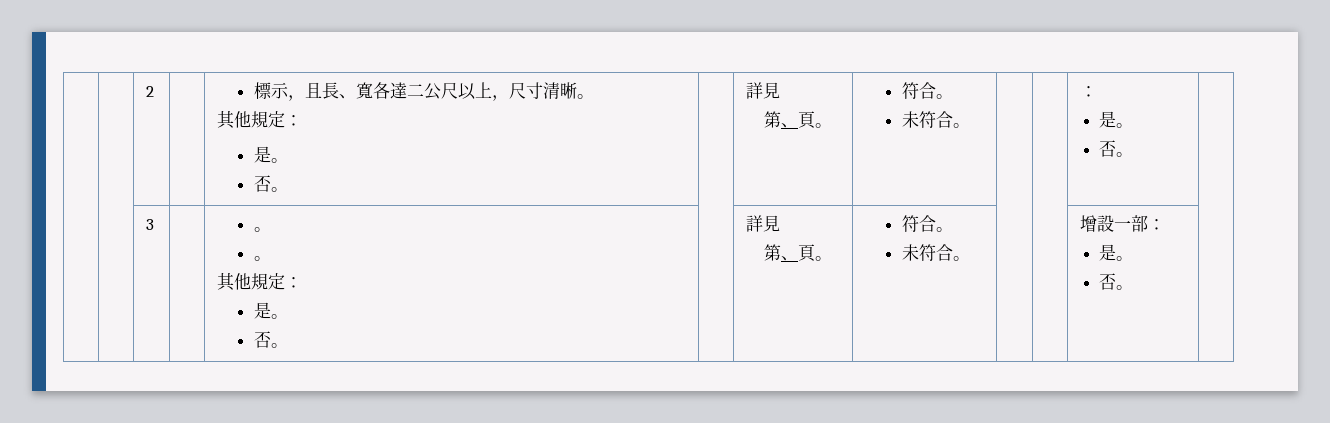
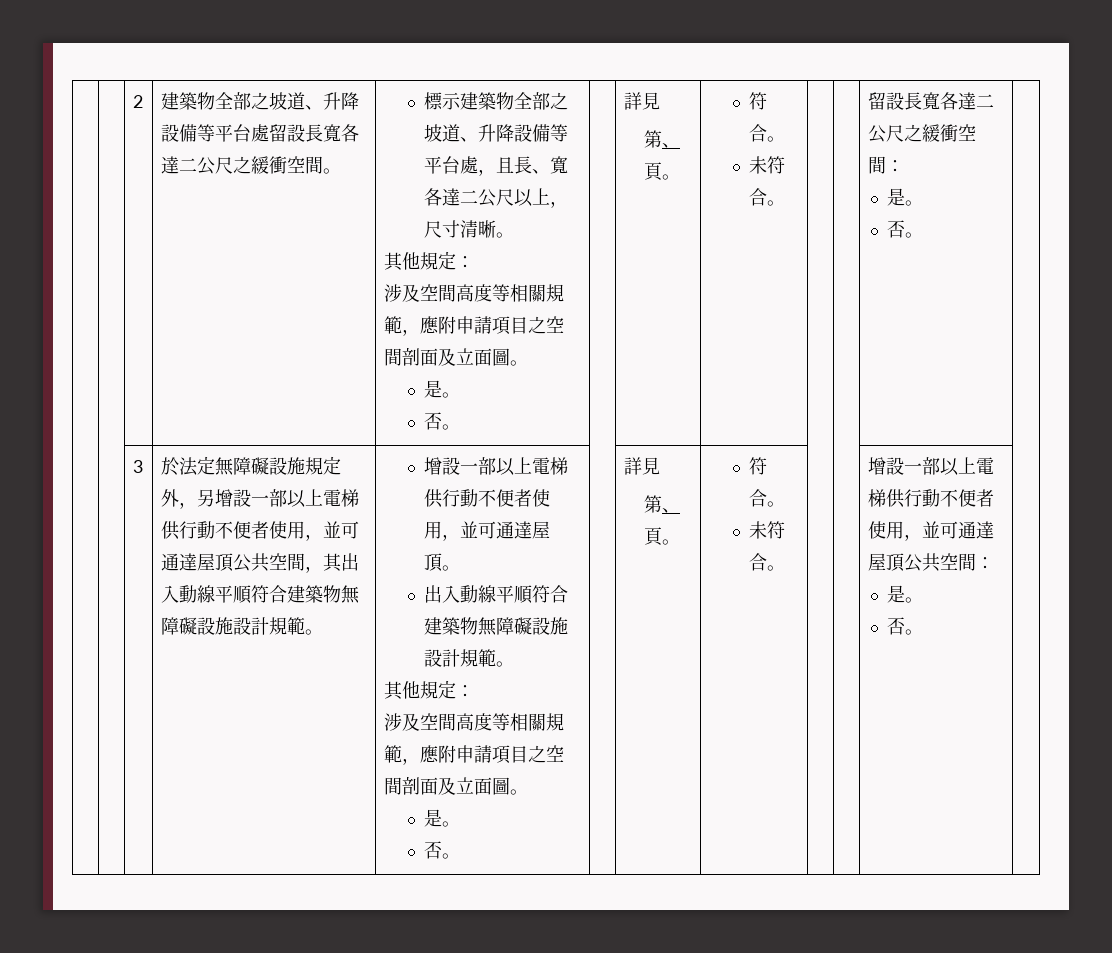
- 標示，且長、寬各達二公尺以上，尺寸清晰。
+ 建築物全部之坡道、升降設備等平台處留設長寬各達二公尺之緩衝空間。 | 標示建築物全部之坡道、升降設備等平台處，且長、寬各達二公尺以上，尺寸清晰。
  其他規定：
+ 涉及空間高度等相關規範，應附申請項目之空間剖面及立面圖。
  是。
  否。 | | 詳見
  第、頁。 | 符合。
- 未符合。 | | | ：
+ 未符合。 | | | 留設長寬各達二公尺之緩衝空間：
  是。
  否。 |
- | | 3 | | 。
- 。
+ | | 3 | 於法定無障礙設施規定外，另增設一部以上電梯供行動不便者使用，並可通達屋頂公共空間，其出入動線平順符合建築物無障礙設施設計規範。 | 增設一部以上電梯供行動不便者使用，並可通達屋頂。
+ 出入動線平順符合建築物無障礙設施設計規範。
  其他規定：
+ 涉及空間高度等相關規範，應附申請項目之空間剖面及立面圖。
  是。
  否。 | | 詳見
  第、頁。 | 符合。
- 未符合。 | | | 增設一部：
+ 未符合。 | | | 增設一部以上電梯供行動不便者使用，並可通達屋頂公共空間：
  是。
- 否。 |
+ 否。

